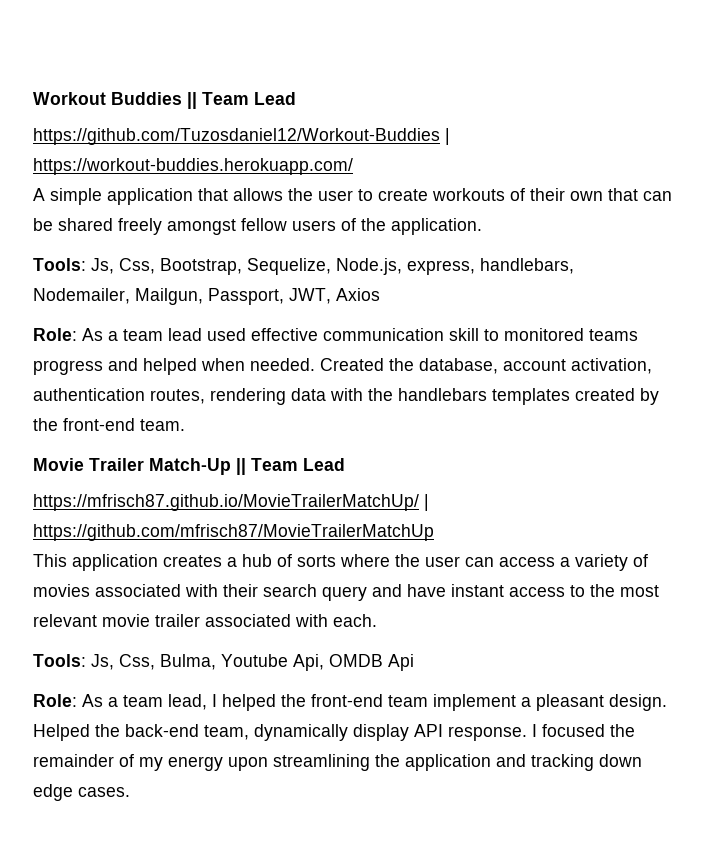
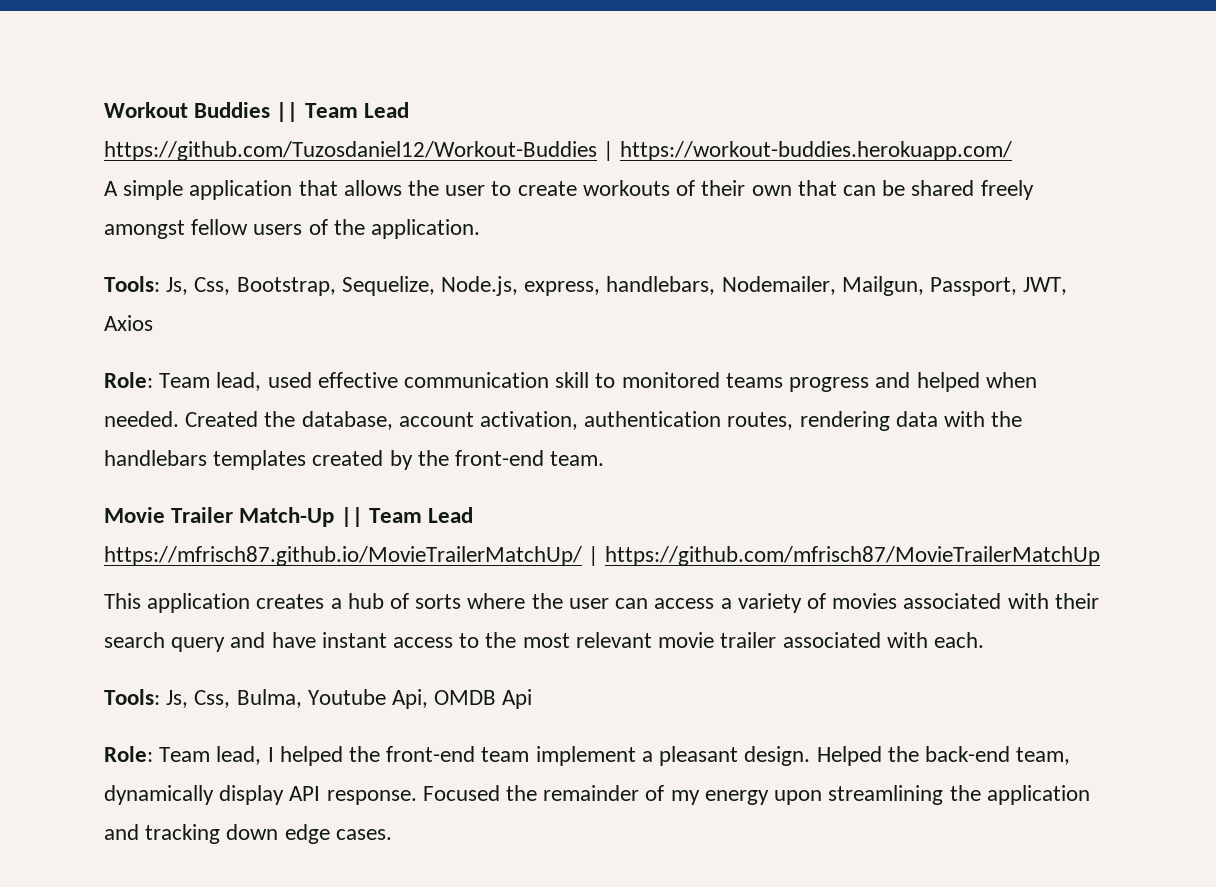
- Role: As a team lead used effective communication skill to monitored teams progress and helped when needed.
+ Role: Team lead, used effective communication skill to monitored teams progress and helped when needed.
- Role: As a team lead, I helped the front-end team implement a pleasant design.
+ Role: Team lead, I helped the front-end team implement a pleasant design.
- I focused the remainder of my energy upon streamlining the application and tracking down edge cases.
+ Focused the remainder of my energy upon streamlining the application and tracking down edge cases.

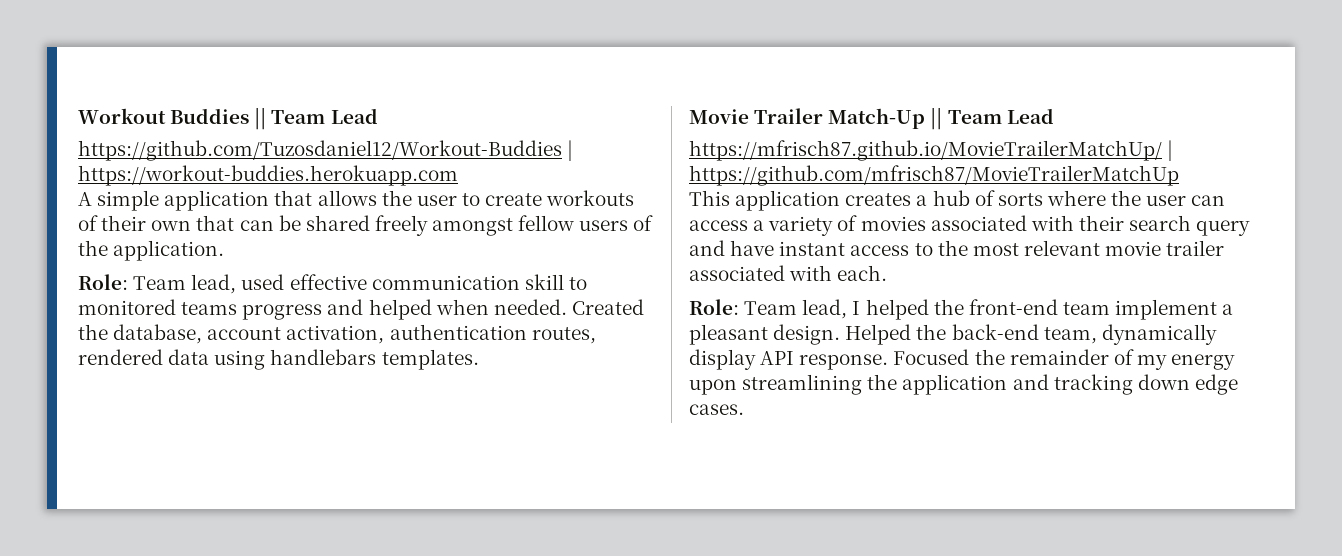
- https://github.com/Tuzosdaniel12/Workout-Buddies | https://workout-buddies.herokuapp.com/
+ https://github.com/Tuzosdaniel12/Workout-Buddies | https://workout-buddies.herokuapp.com
- Tools: Js, Css, Bootstrap, Sequelize, Node.js, express, handlebars, Nodemailer, Mailgun, Passport, JWT, Axios
- Created the database, account activation, authentication routes, rendering data with the handlebars templates created by the front-end team.
+ Created the database, account activation, authentication routes, rendered data using handlebars templates.
- Tools: Js, Css, Bulma, Youtube Api, OMDB Api

